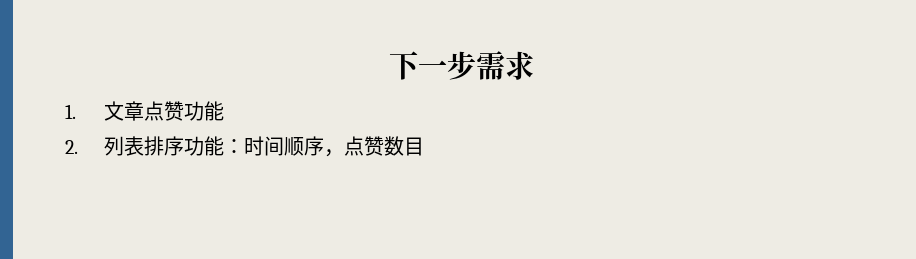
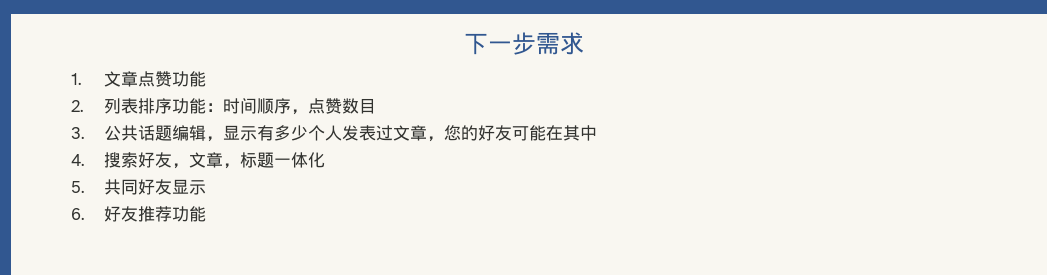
+ 3.公共话题编辑，显示有多少个人发表过文章，您的好友可能在其中
+ 4.搜索好友，文章，标题一体化
+ 5.共同好友显示
+ 6.好友推荐功能

